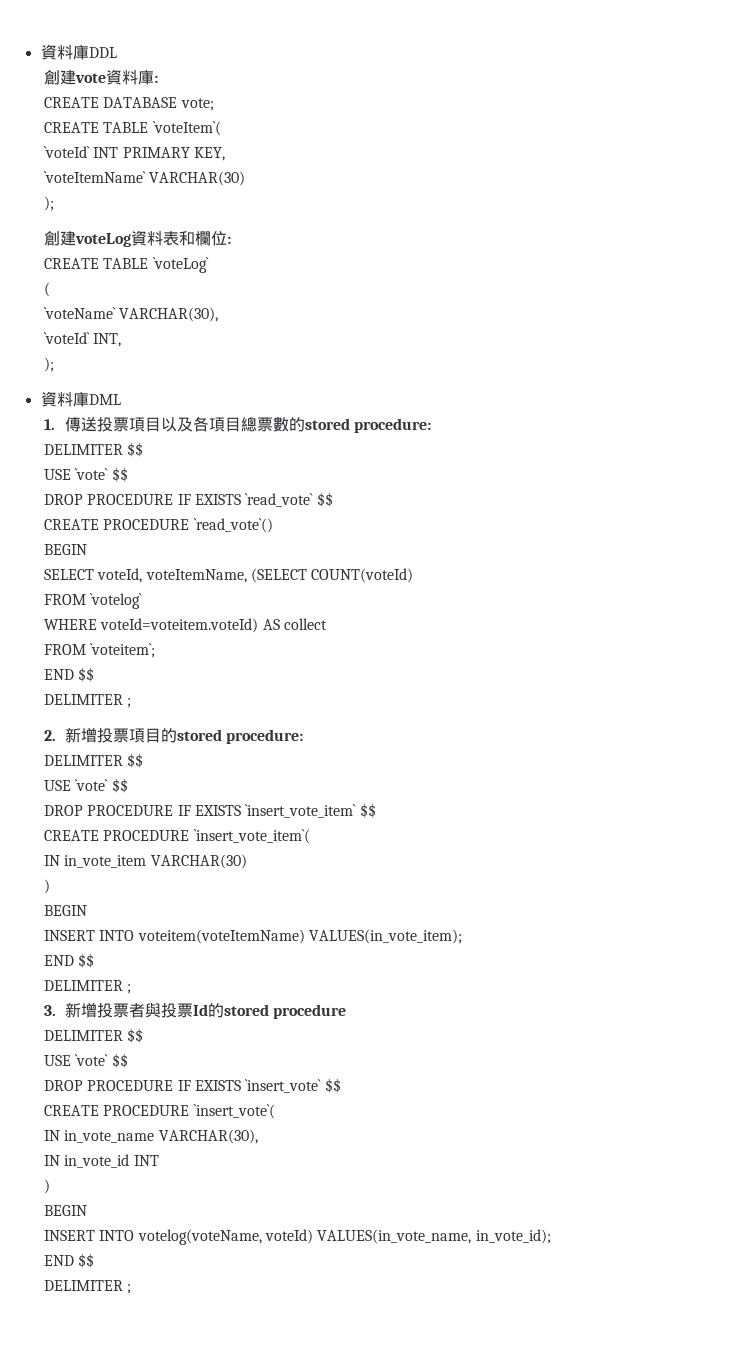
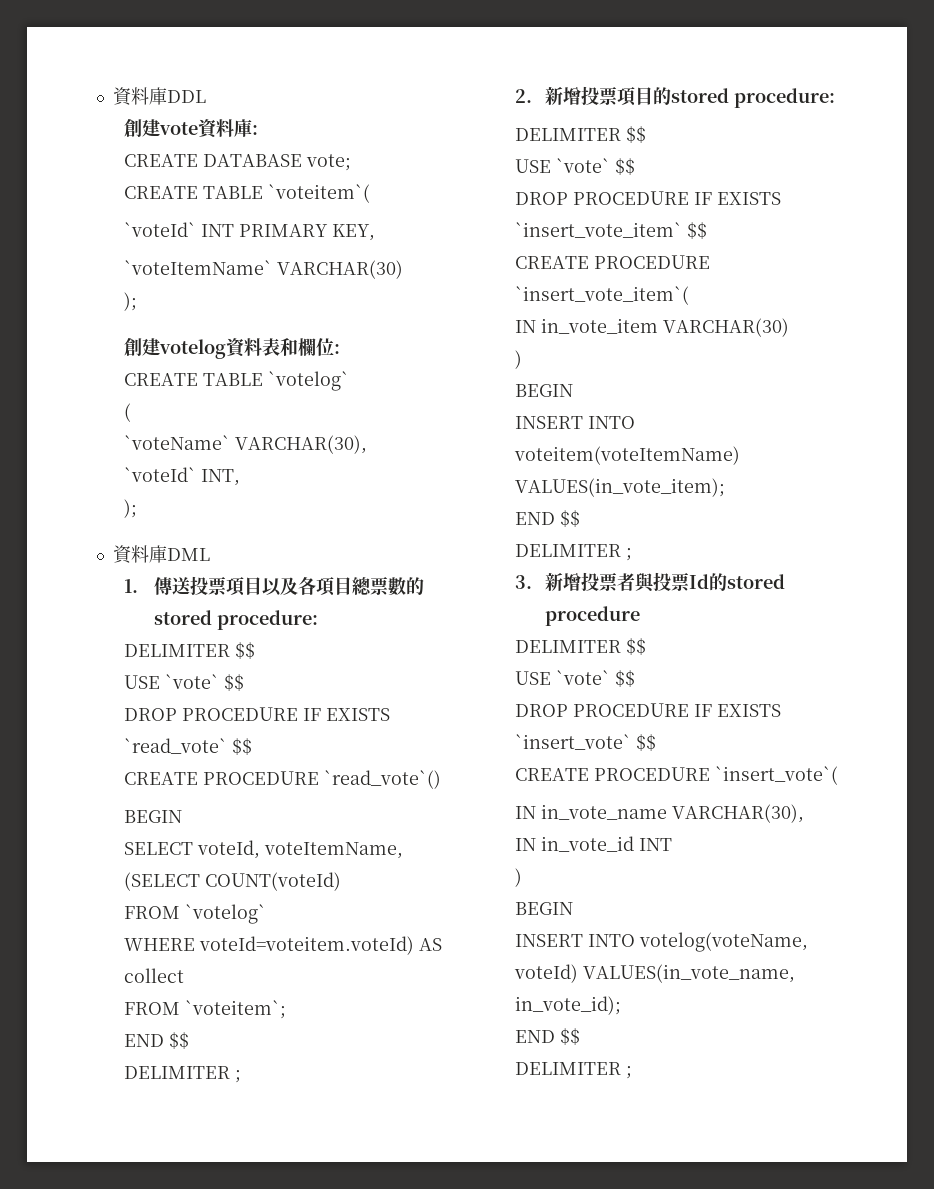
- CREATE TABLE `voteItem`(
+ CREATE TABLE `voteitem`(
- 創建voteLog資料表和欄位:
+ 創建votelog資料表和欄位:
- CREATE TABLE `voteLog`
+ CREATE TABLE `votelog`

